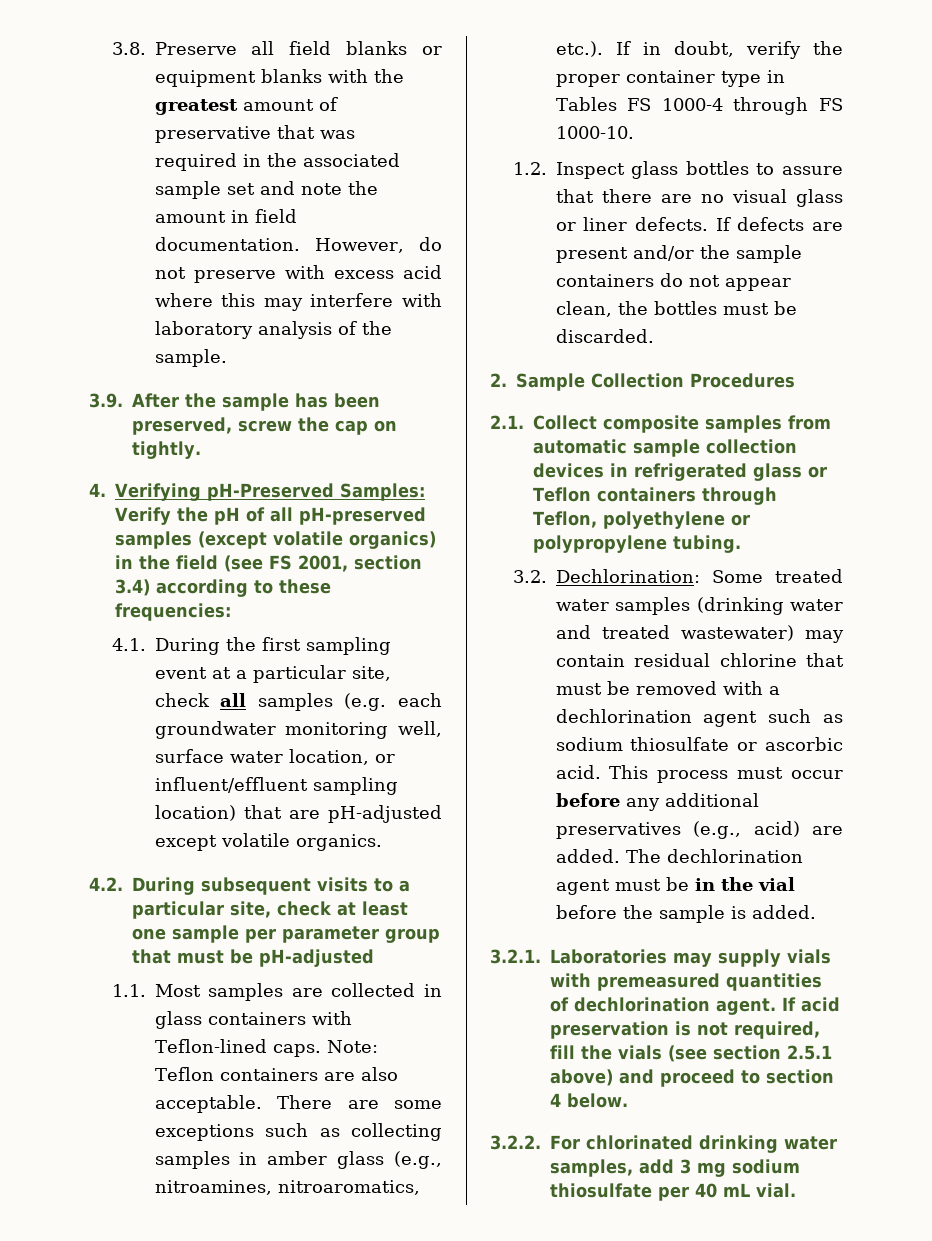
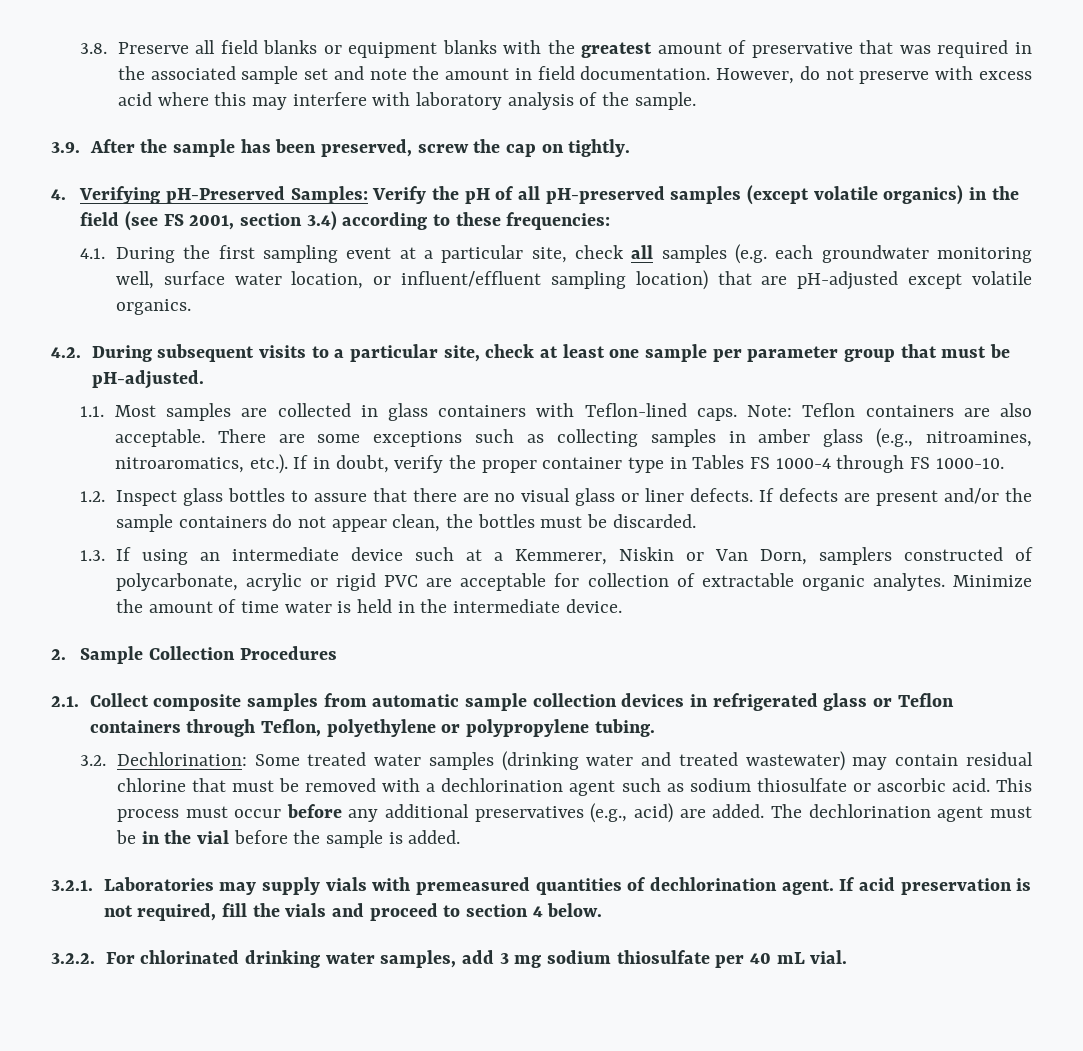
- 4.2. During subsequent visits to a particular site, check at least one sample per parameter group that must be pH-adjusted
+ 4.2. During subsequent visits to a particular site, check at least one sample per parameter group that must be pH-adjusted.
+ 1.3. If using an intermediate device such at a Kemmerer, Niskin or Van Dorn, samplers constructed of polycarbonate, acrylic or rigid PVC are acceptable for collection of extractable organic analytes. Minimize the amount of time water is held in the intermediate device.
- If acid preservation is not required, fill the vials (see section 2.5.1 above) and proceed to section 4 below.
+ If acid preservation is not required, fill the vials and proceed to section 4 below.

